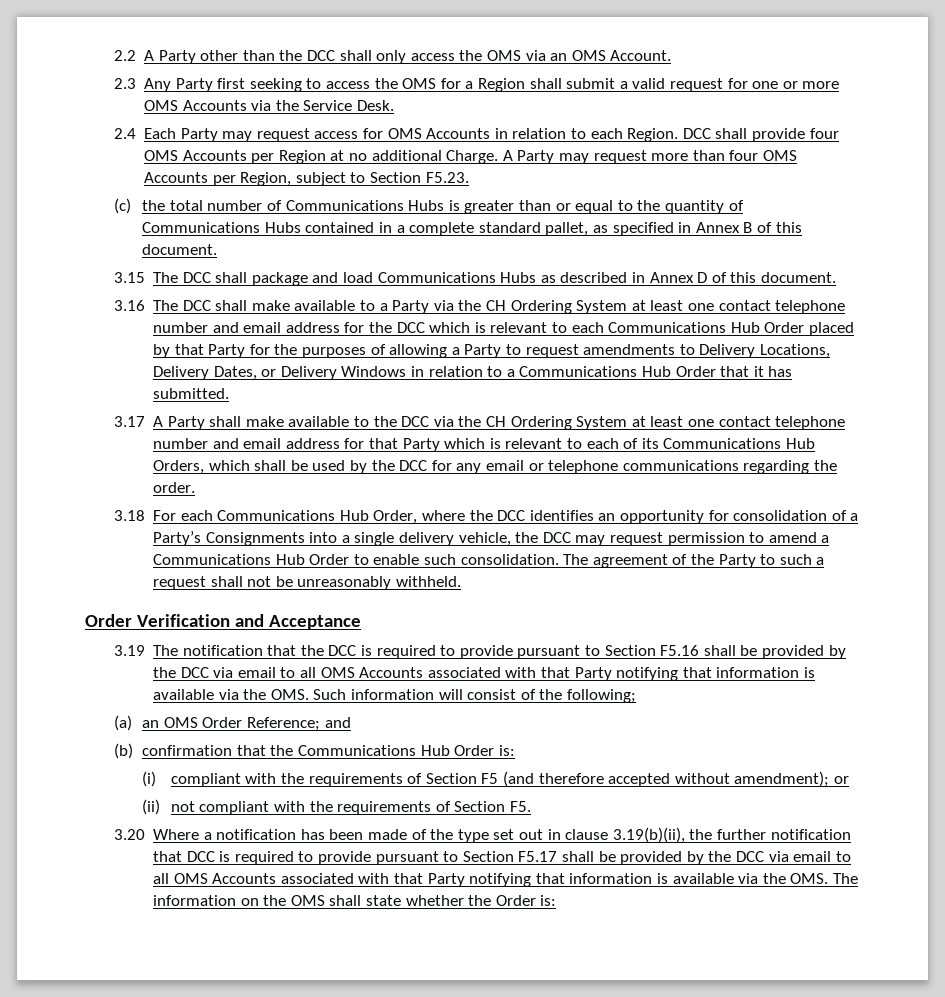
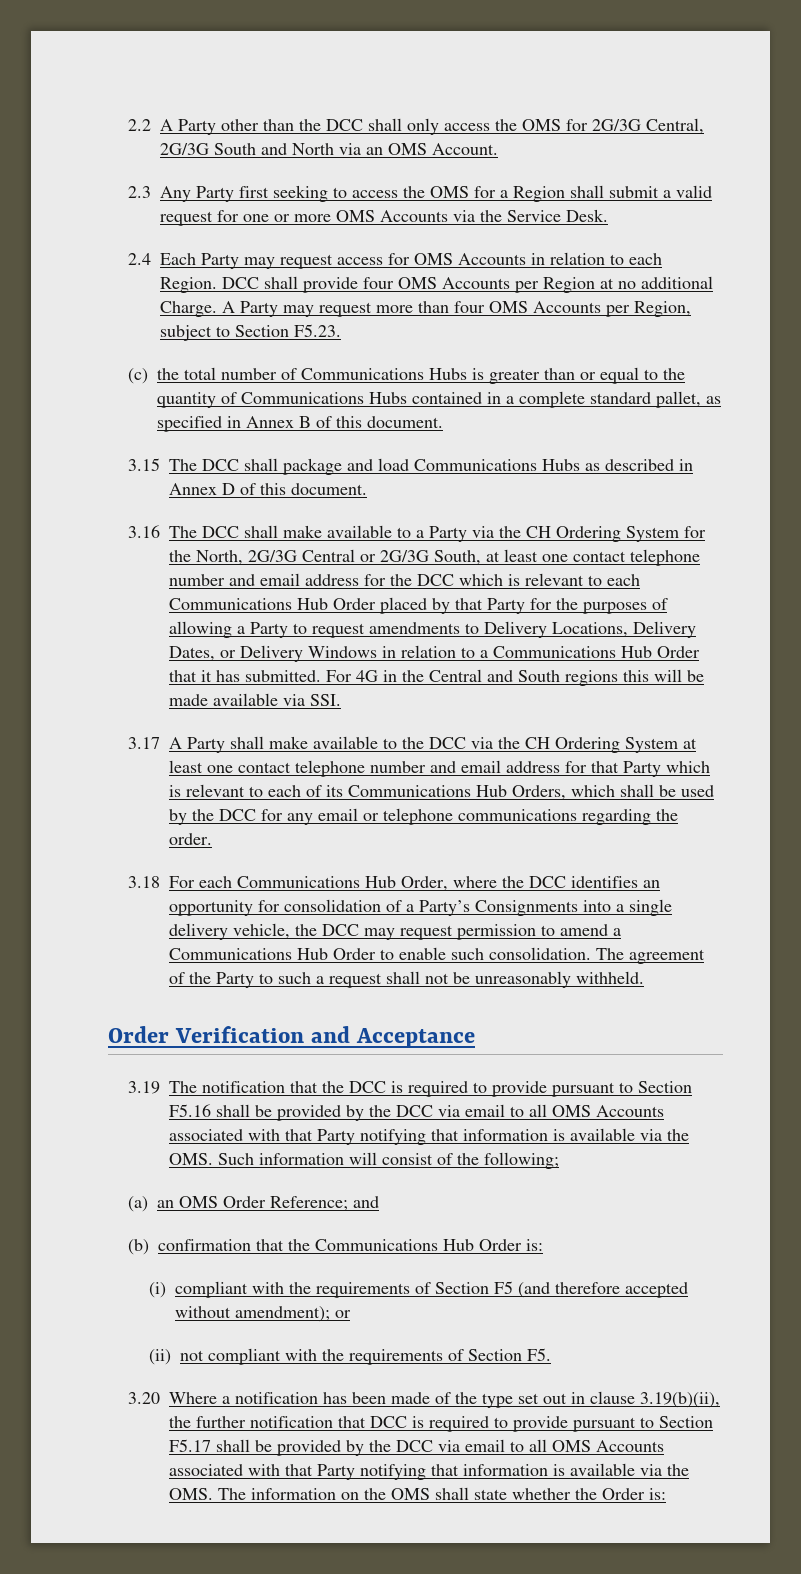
- 2.2 A Party other than the DCC shall only access the OMS via an OMS Account.
+ 2.2 A Party other than the DCC shall only access the OMS for 2G/3G Central, 2G/3G South and North via an OMS Account.
- 3.16 The DCC shall make available to a Party via the CH Ordering System at least one contact telephone number and email address for the DCC which is relevant to each Communications Hub Order placed by that Party for the purposes of allowing a Party to request amendments to Delivery Locations, Delivery Dates, or Delivery Windows in relation to a Communications Hub Order that it has submitted.
+ 3.16 The DCC shall make available to a Party via the CH Ordering System for the North, 2G/3G Central or 2G/3G South, at least one contact telephone number and email address for the DCC which is relevant to each Communications Hub Order placed by that Party for the purposes of allowing a Party to request amendments to Delivery Locations, Delivery Dates, or Delivery Windows in relation to a Communications Hub Order that it has submitted. For 4G in the Central and South regions this will be made available via SSI.

